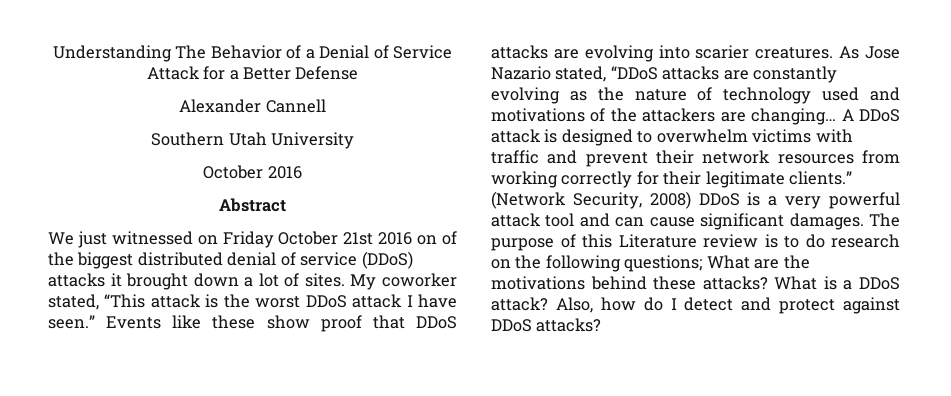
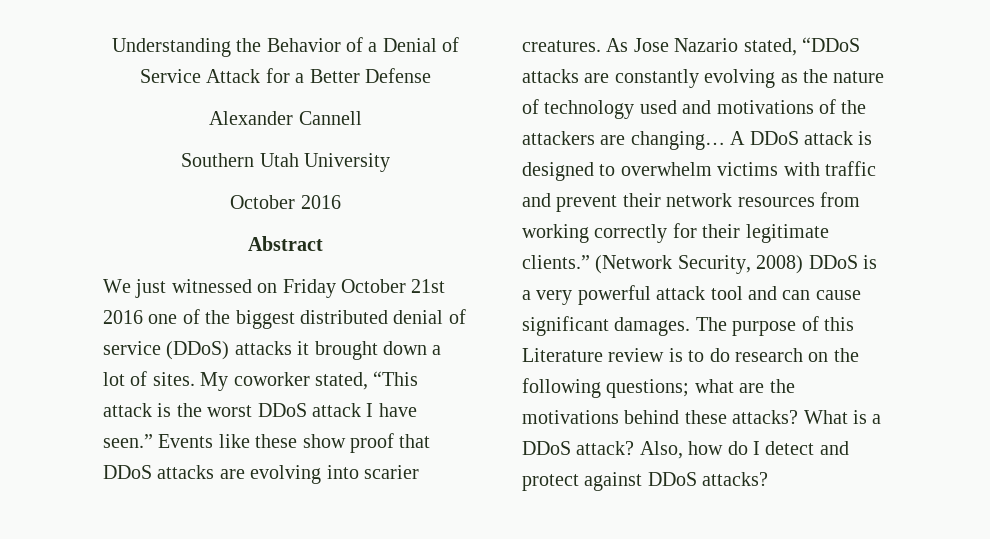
- Understanding The Behavior of a Denial of Service Attack for a Better Defense
+ Understanding the Behavior of a Denial of Service Attack for a Better Defense
- We just witnessed on Friday October 21st 2016 on of the biggest distributed denial of service (DDoS) attacks it brought down a lot of sites.
+ We just witnessed on Friday October 21st 2016 one of the biggest distributed denial of service (DDoS) attacks it brought down a lot of sites.
- The purpose of this Literature review is to do research on the following questions; What are the motivations behind these attacks?
+ The purpose of this Literature review is to do research on the following questions; what are the motivations behind these attacks?

